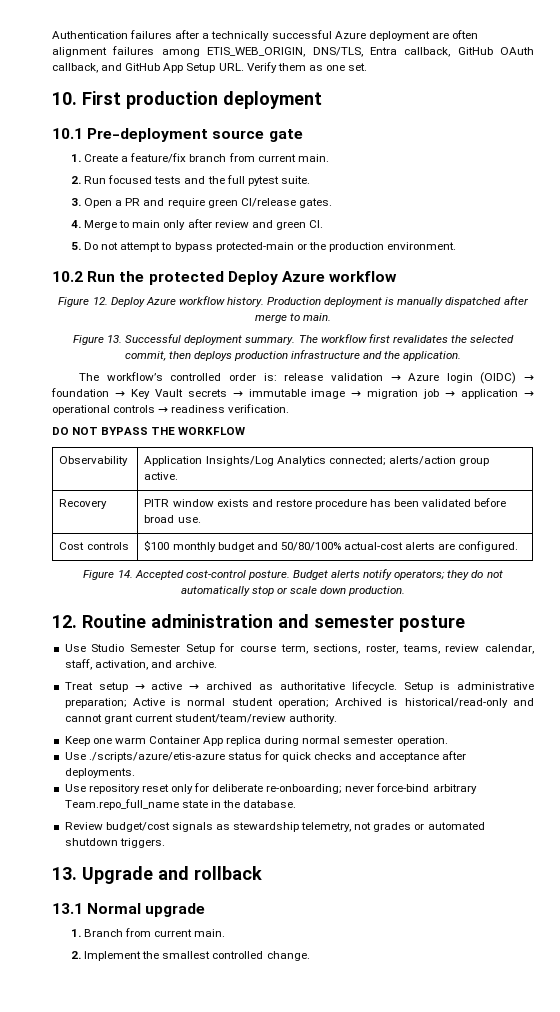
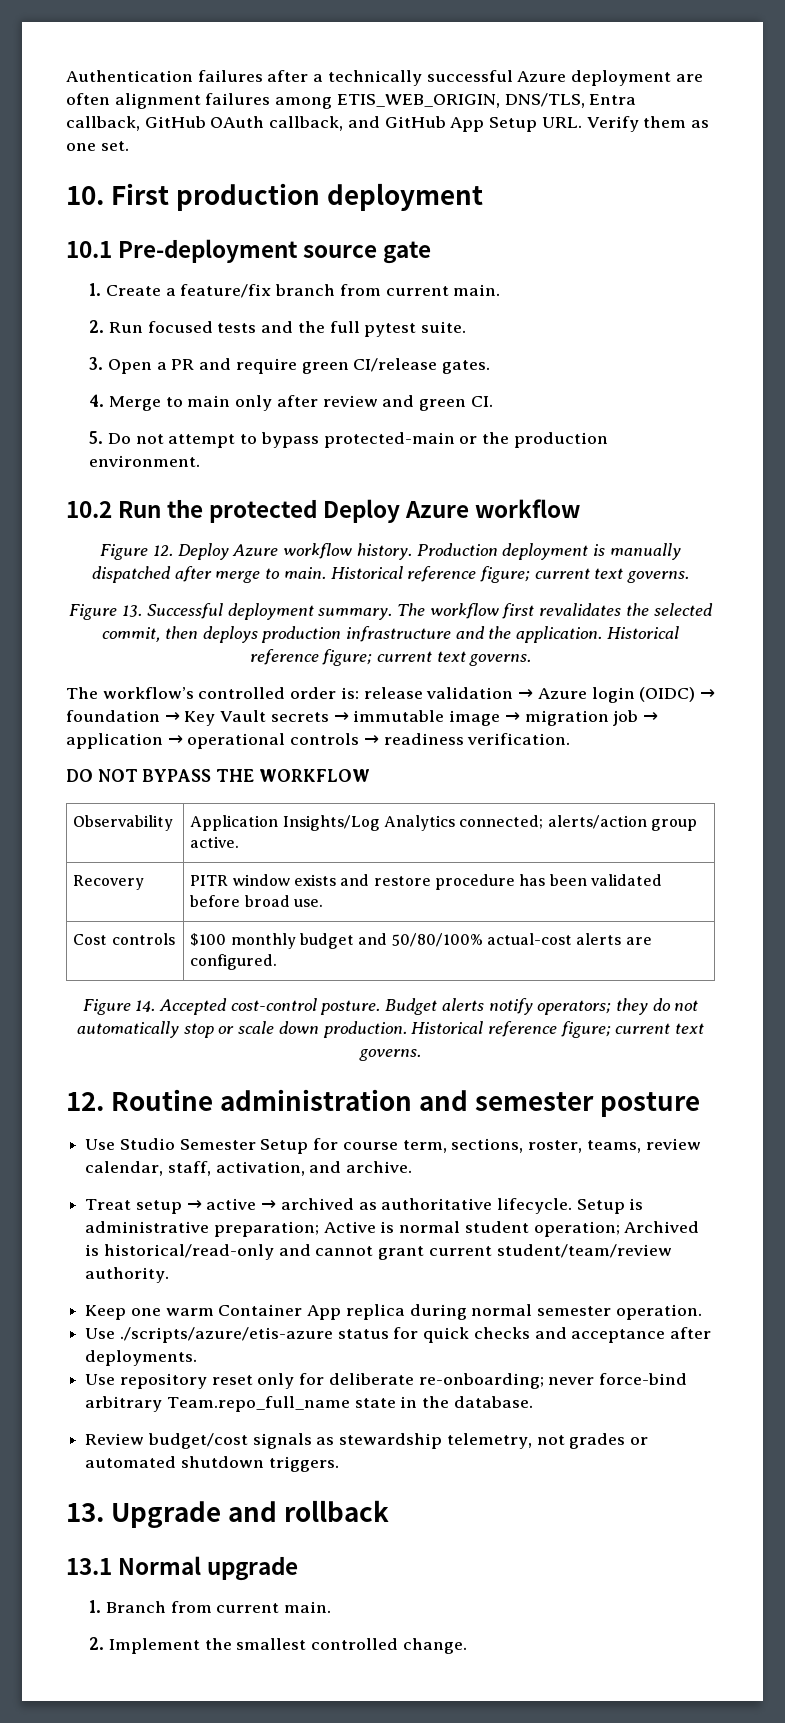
- Production deployment is manually dispatched after merge to main.
+ Production deployment is manually dispatched after merge to main. Historical reference figure; current text governs.
- The workflow first revalidates the selected commit, then deploys production infrastructure and the application.
+ The workflow first revalidates the selected commit, then deploys production infrastructure and the application. Historical reference figure; current text governs.
- Budget alerts notify operators; they do not automatically stop or scale down production.
+ Budget alerts notify operators; they do not automatically stop or scale down production. Historical reference figure; current text governs.

